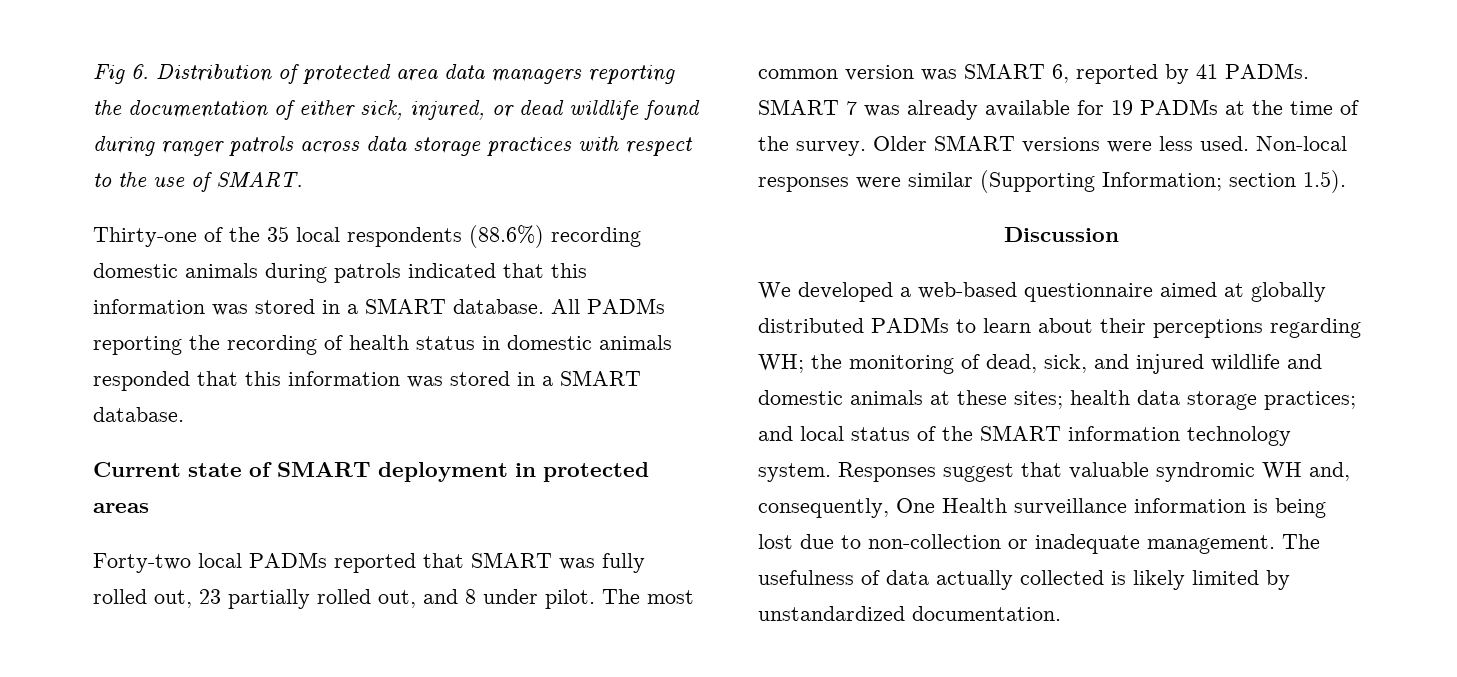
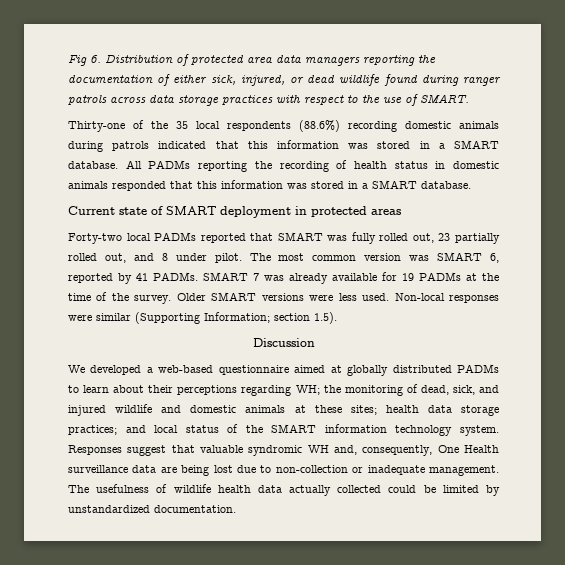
- Responses suggest that valuable syndromic WH and, consequently, One Health surveillance information is being lost due to non-collection or inadequate management.
+ Responses suggest that valuable syndromic WH and, consequently, One Health surveillance data are being lost due to non-collection or inadequate management.
- The usefulness of data actually collected is likely limited by unstandardized documentation.
+ The usefulness of wildlife health data actually collected could be limited by unstandardized documentation.

